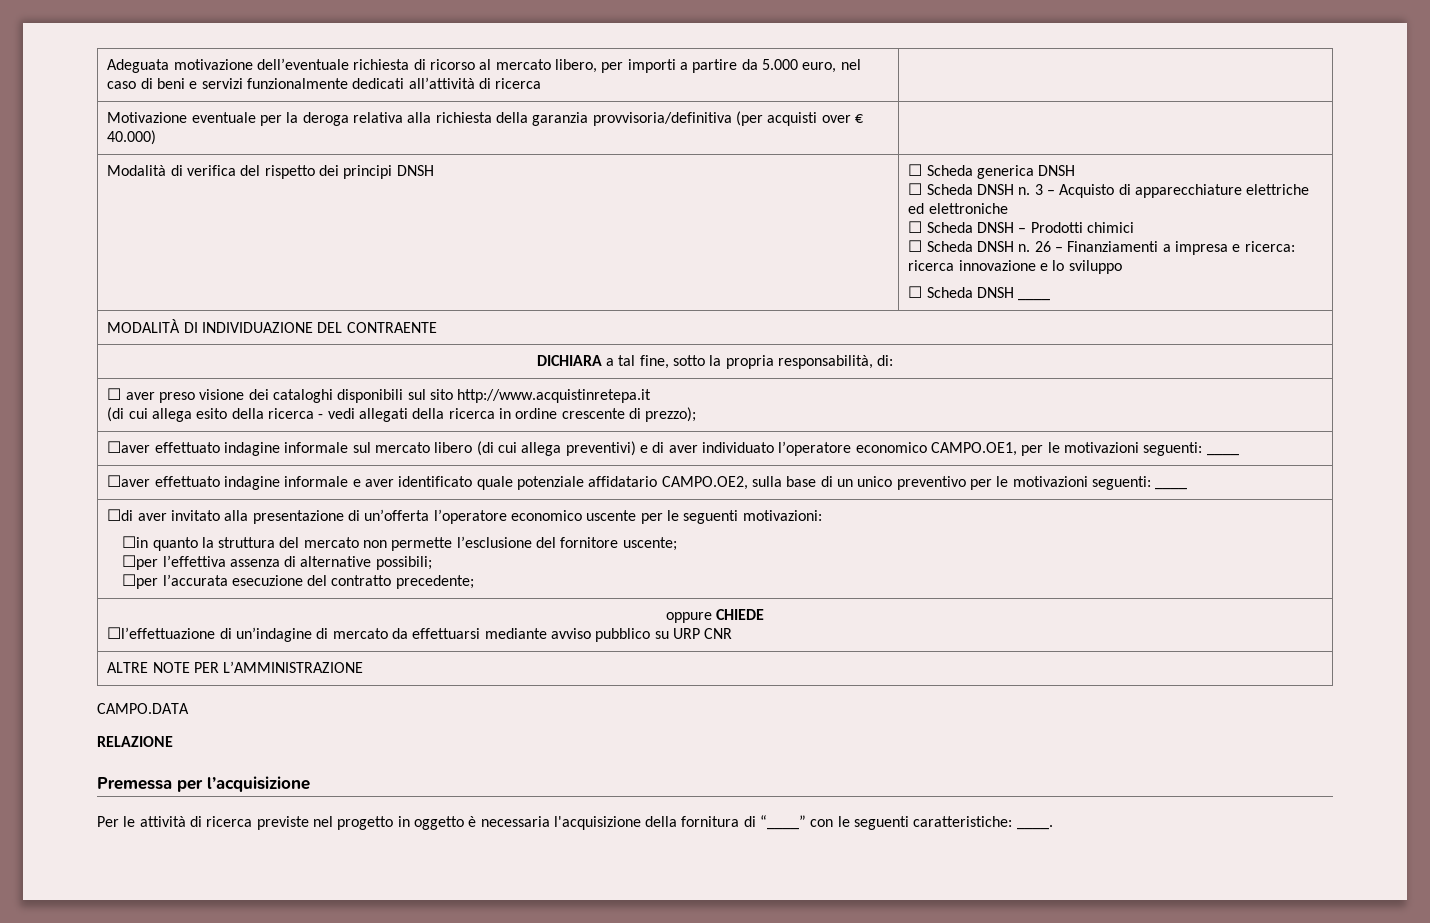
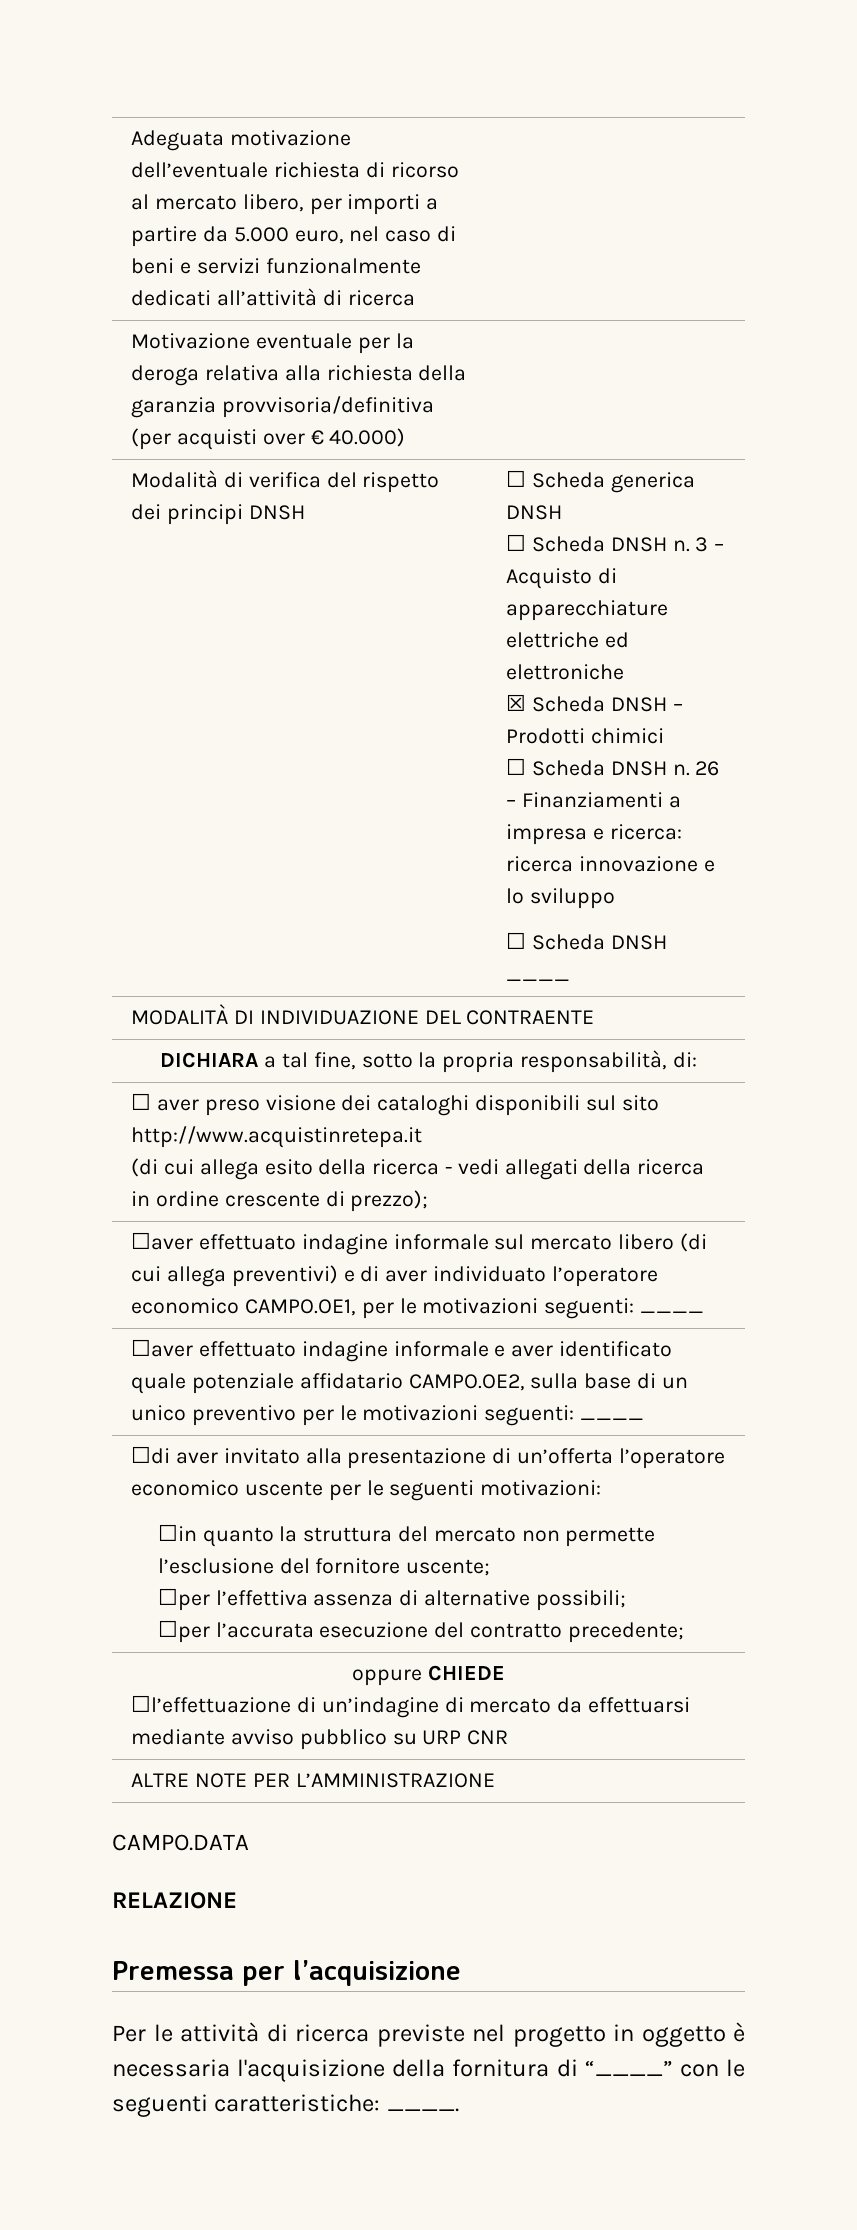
- ☐ Scheda DNSH – Prodotti chimici
+ ☒ Scheda DNSH – Prodotti chimici

